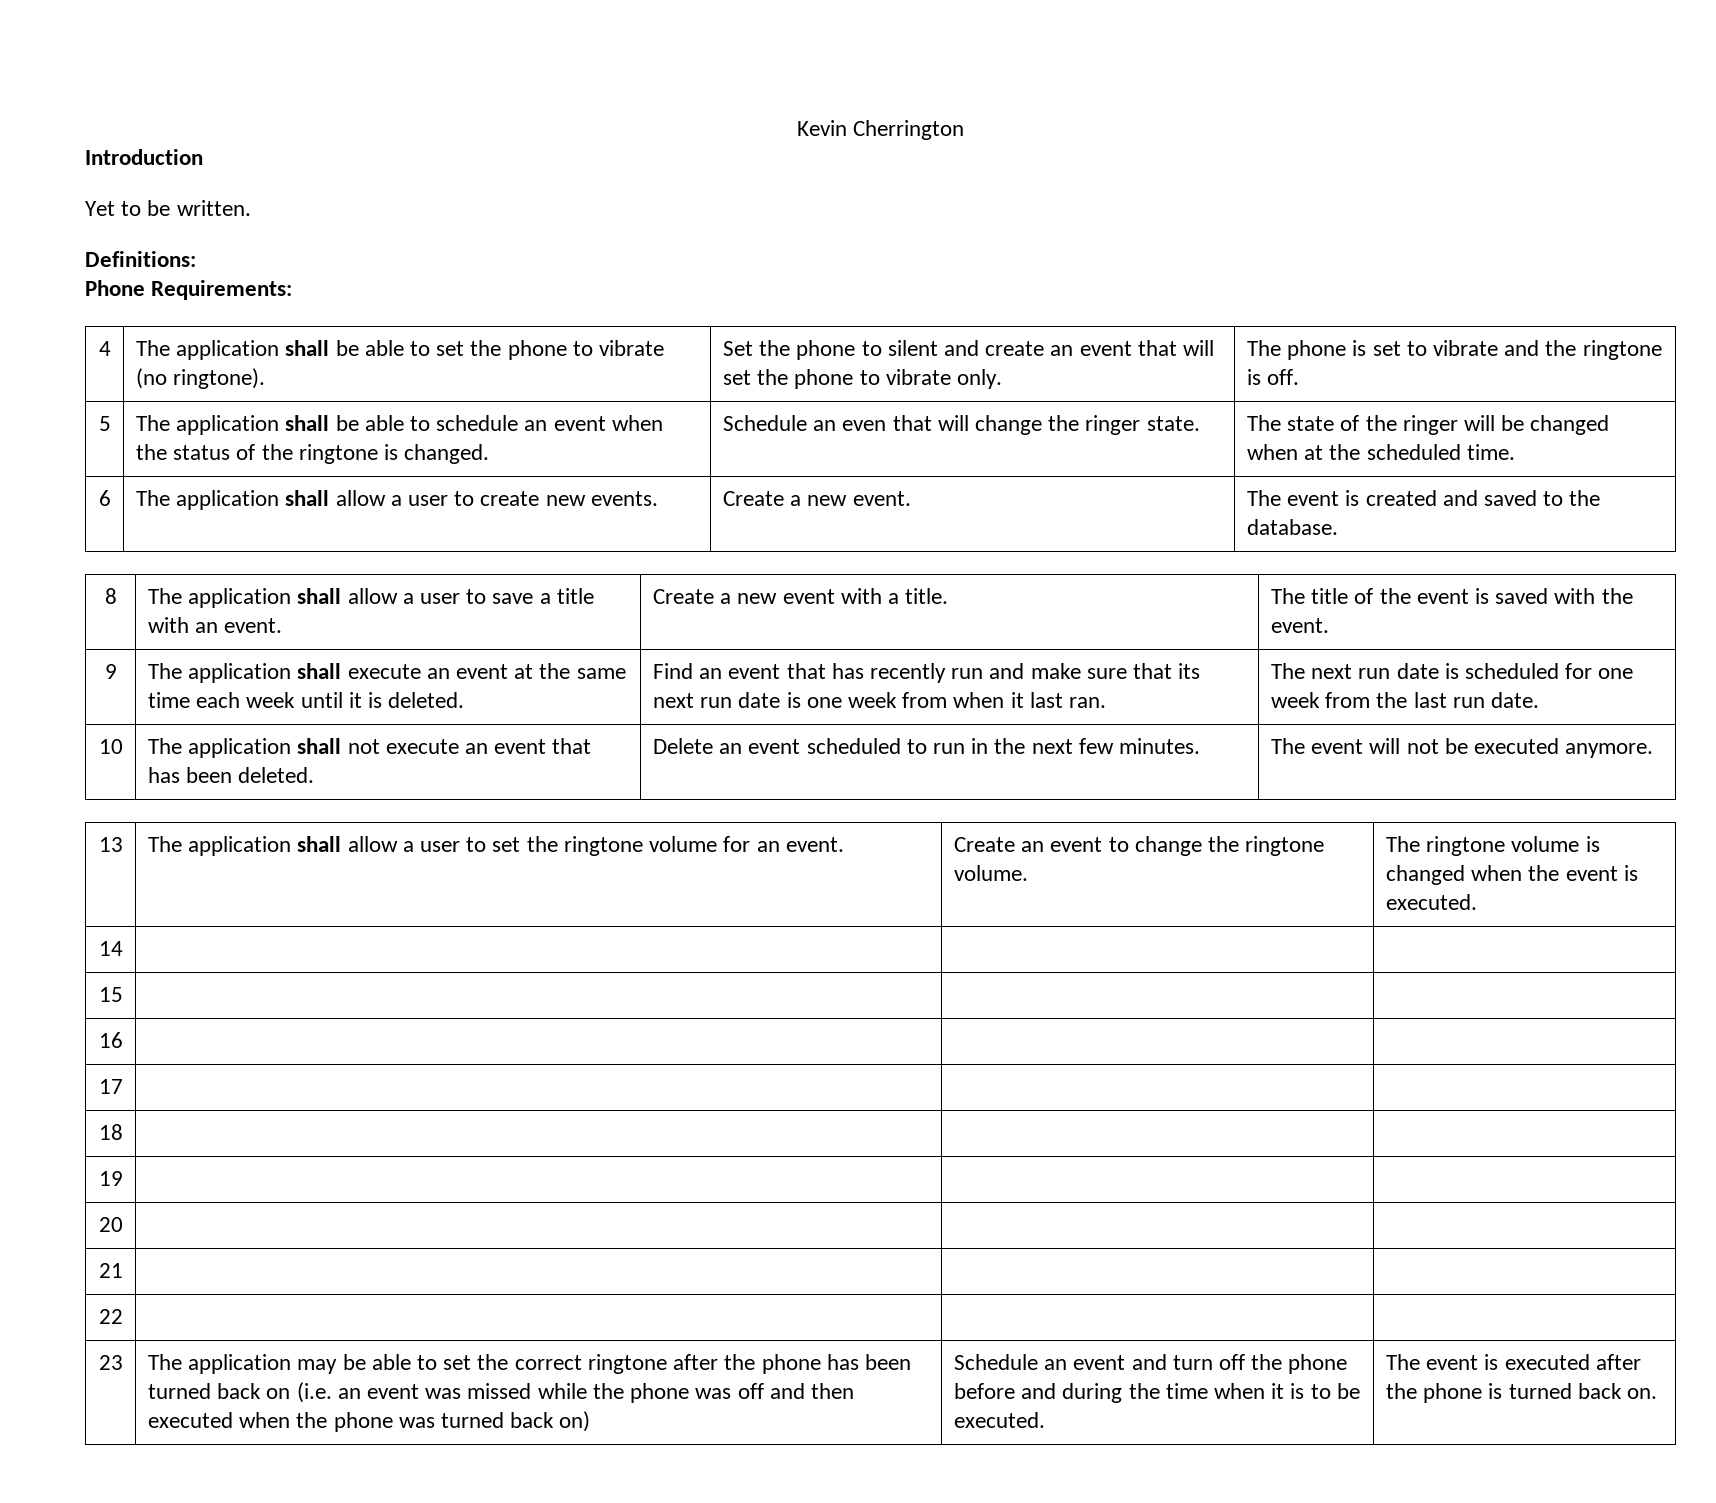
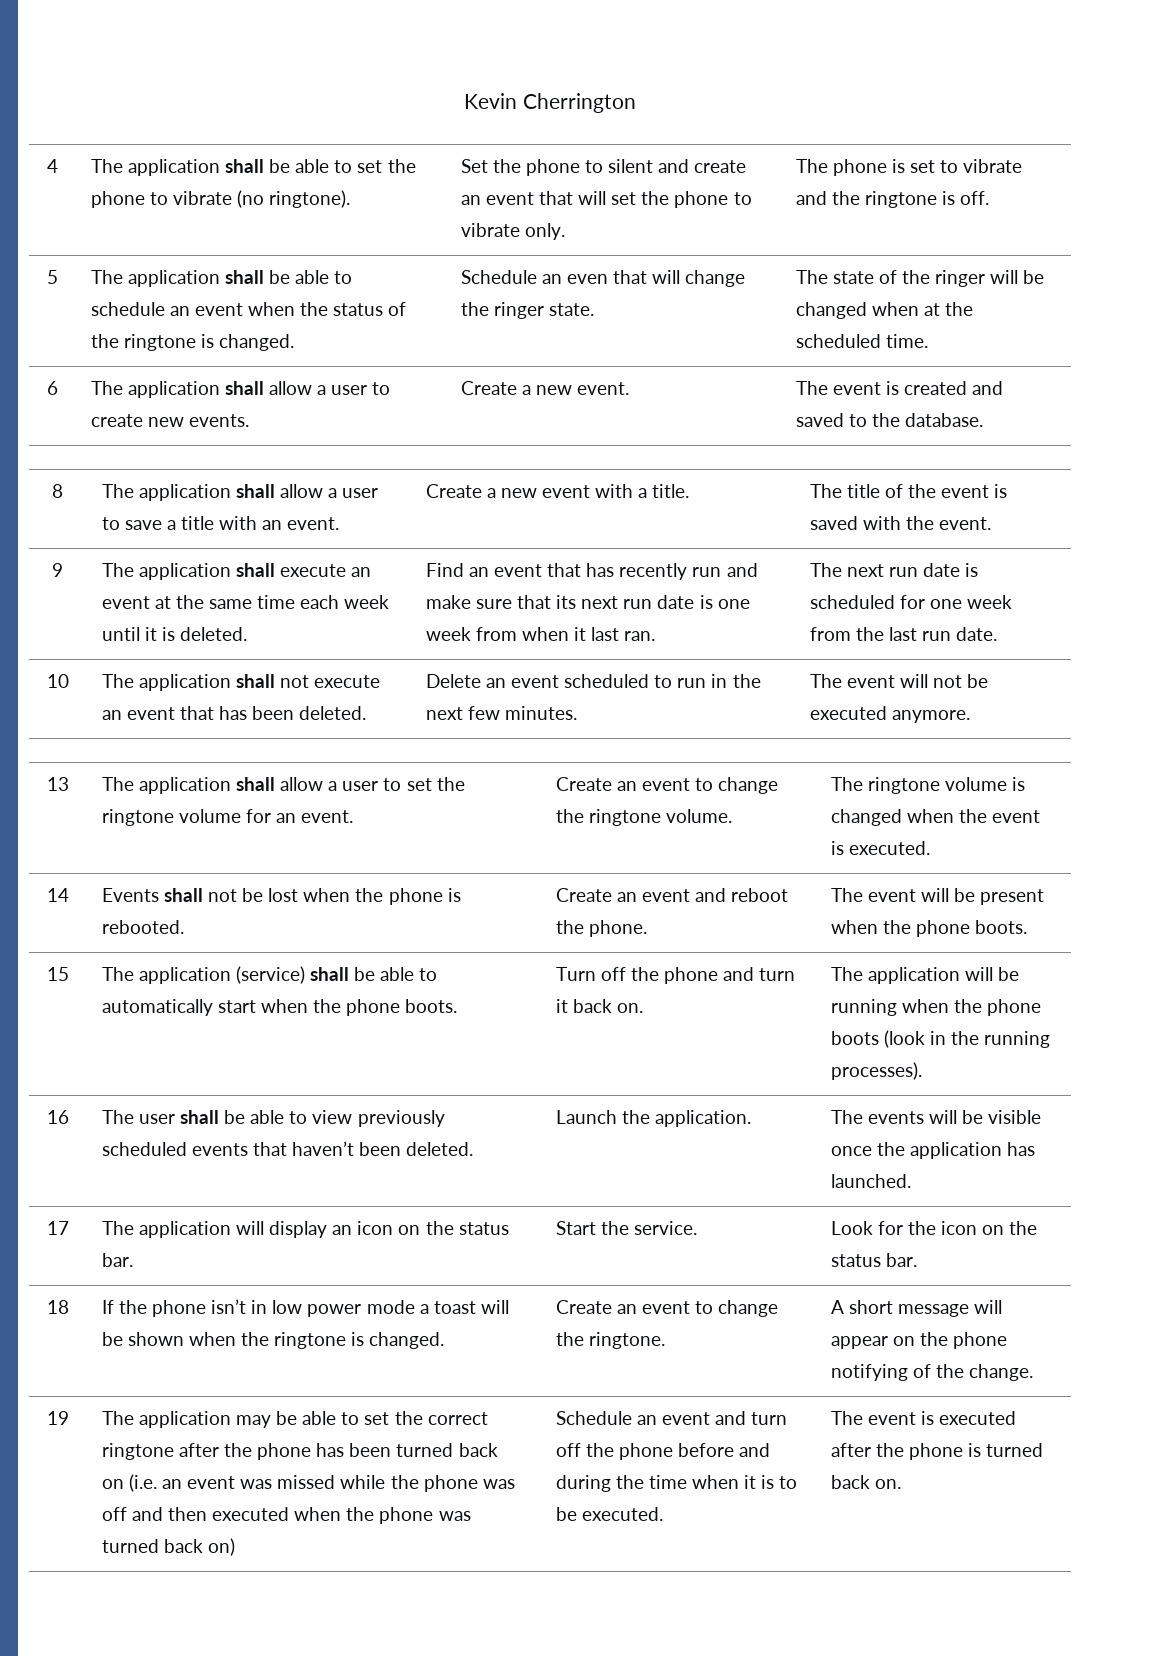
- Introduction
- Yet to be written.
- Definitions:
- Phone Requirements:
- 14 | | |
- 15 | | |
- 16 | | |
- 17 | | |
- 18 | | |
- 19 | | |
- 20 | | |
- 21 | | |
- 22 | | |
- 23
+ 14 | Events shall not be lost when the phone is rebooted. | Create an event and reboot the phone. | The event will be present when the phone boots.
+ 15 | The application (service) shall be able to automatically start when the phone boots. | Turn off the phone and turn it back on. | The application will be running when the phone boots (look in the running processes).
+ 16 | The user shall be able to view previously scheduled events that haven’t been deleted. | Launch the application. | The events will be visible once the application has launched.
+ 17 | The application will display an icon on the status bar. | Start the service. | Look for the icon on the status bar.
+ 18 | If the phone isn’t in low power mode a toast will be shown when the ringtone is changed. | Create an event to change the ringtone. | A short message will appear on the phone notifying of the change.
+ 19

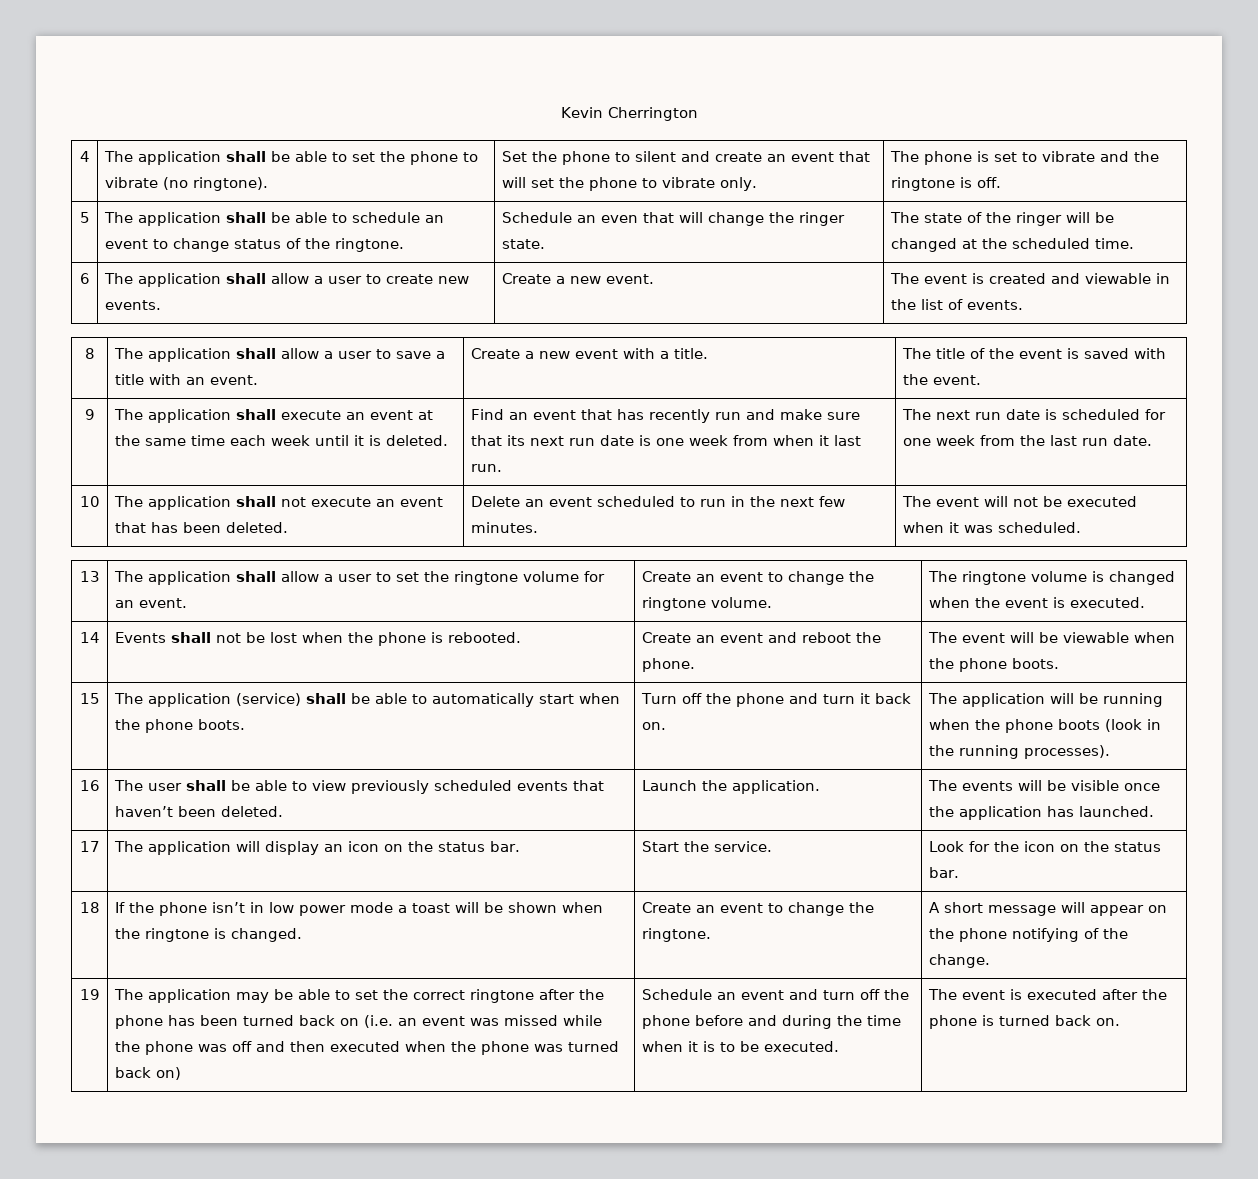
- 5 | The application shall be able to schedule an event when the status of the ringtone is changed. | Schedule an even that will change the ringer state. | The state of the ringer will be changed when at the scheduled time.
+ 5 | The application shall be able to schedule an event to change status of the ringtone. | Schedule an even that will change the ringer state. | The state of the ringer will be changed at the scheduled time.
- 6 | The application shall allow a user to create new events. | Create a new event. | The event is created and saved to the database.
+ 6 | The application shall allow a user to create new events. | Create a new event. | The event is created and viewable in the list of events.
- Find an event that has recently run and make sure that its next run date is one week from when it last ran.
+ Find an event that has recently run and make sure that its next run date is one week from when it last run.
- 10 | The application shall not execute an event that has been deleted. | Delete an event scheduled to run in the next few minutes. | The event will not be executed anymore.
+ 10 | The application shall not execute an event that has been deleted. | Delete an event scheduled to run in the next few minutes. | The event will not be executed when it was scheduled.
- 14 | Events shall not be lost when the phone is rebooted. | Create an event and reboot the phone. | The event will be present when the phone boots.
+ 14 | Events shall not be lost when the phone is rebooted. | Create an event and reboot the phone. | The event will be viewable when the phone boots.

